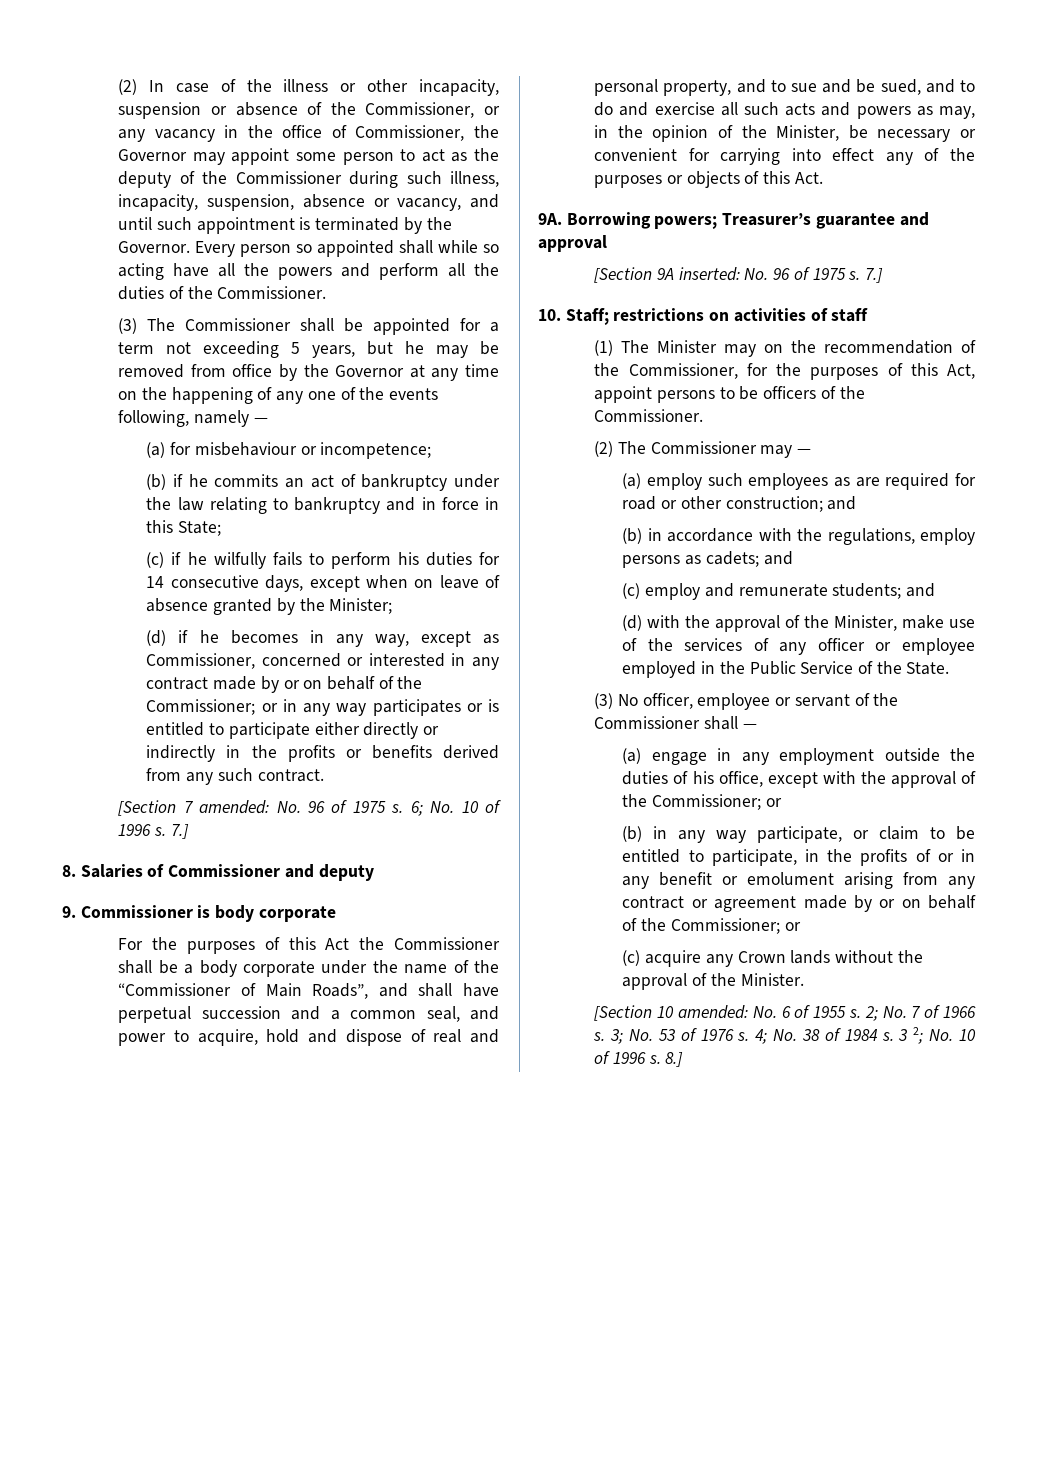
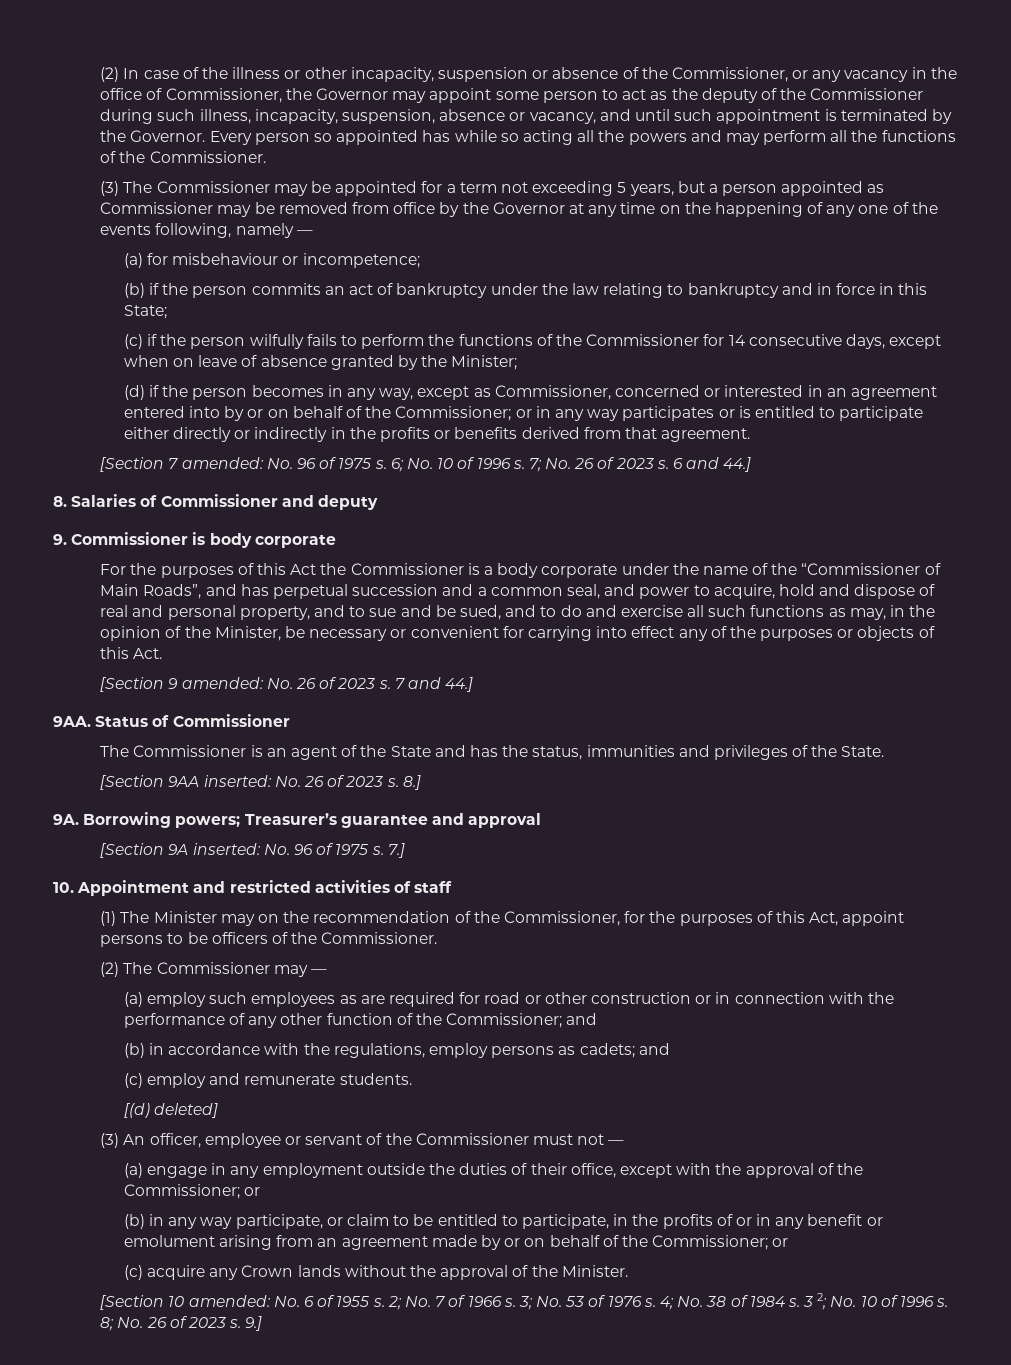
- Every person so appointed shall while so acting have all the powers and perform all the duties of the Commissioner.
+ Every person so appointed has while so acting all the powers and may perform all the functions of the Commissioner.
- (3) The Commissioner shall be appointed for a term not exceeding 5 years, but he may be removed from office by the Governor at any time on the happening of any one of the events following, namely —
+ (3) The Commissioner may be appointed for a term not exceeding 5 years, but a person appointed as Commissioner may be removed from office by the Governor at any time on the happening of any one of the events following, namely —
- (b) if he commits an act of bankruptcy under the law relating to bankruptcy and in force in this State;
+ (b) if the person commits an act of bankruptcy under the law relating to bankruptcy and in force in this State;
- (c) if he wilfully fails to perform his duties for 14 consecutive days, except when on leave of absence granted by the Minister;
+ (c) if the person wilfully fails to perform the functions of the Commissioner for 14 consecutive days, except when on leave of absence granted by the Minister;
- (d) if he becomes in any way, except as Commissioner, concerned or interested in any contract made by or on behalf of the Commissioner; or in any way participates or is entitled to participate either directly or indirectly in the profits or benefits derived from any such contract.
+ (d) if the person becomes in any way, except as Commissioner, concerned or interested in an agreement entered into by or on behalf of the Commissioner; or in any way participates or is entitled to participate either directly or indirectly in the profits or benefits derived from that agreement.
- 6; No. 10 of 1996 s. 7.]
+ 6; No. 10 of 1996 s. 7; No. 26 of 2023 s. 6 and 44.]
- For the purposes of this Act the Commissioner shall be a body corporate under the name of the “Commissioner of Main Roads”, and shall have perpetual succession and a common seal, and power to acquire, hold and dispose of real and personal property, and to sue and be sued, and to do and exercise all such acts and powers as may, in the opinion of the Minister, be necessary or convenient for carrying into effect any of the purposes or objects of this Act.
+ For the purposes of this Act the Commissioner is a body corporate under the name of the “Commissioner of Main Roads”, and has perpetual succession and a common seal, and power to acquire, hold and dispose of real and personal property, and to sue and be sued, and to do and exercise all such functions as may, in the opinion of the Minister, be necessary or convenient for carrying into effect any of the purposes or objects of this Act.
+ [Section 9 amended: No. 26 of 2023 s. 7 and 44.]
+ 9AA. Status of Commissioner
+ The Commissioner is an agent of the State and has the status, immunities and privileges of the State.
+ [Section 9AA inserted: No. 26 of 2023 s. 8.]
- 10. Staff; restrictions on activities of staff
+ 10. Appointment and restricted activities of staff
- (a) employ such employees as are required for road or other construction; and
+ (a) employ such employees as are required for road or other construction or in connection with the performance of any other function of the Commissioner; and
- (c) employ and remunerate students; and
- (d) with the approval of the Minister, make use of the services of any officer or employee employed in the Public Service of the State.
- (3) No officer, employee or servant of the Commissioner shall —
+ (c) employ and remunerate students.
+ [(d) deleted]
+ (3) An officer, employee or servant of the Commissioner must not —
- (a) engage in any employment outside the duties of his office, except with the approval of the Commissioner; or
+ (a) engage in any employment outside the duties of their office, except with the approval of the Commissioner; or
- (b) in any way participate, or claim to be entitled to participate, in the profits of or in any benefit or emolument arising from any contract or agreement made by or on behalf of the Commissioner; or
+ (b) in any way participate, or claim to be entitled to participate, in the profits of or in any benefit or emolument arising from an agreement made by or on behalf of the Commissioner; or
- 8.]
+ 8; No. 26 of 2023 s. 9.]

